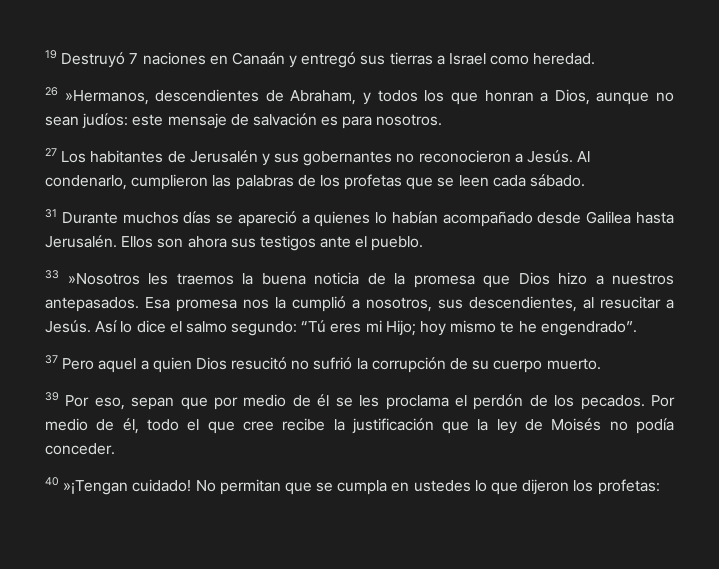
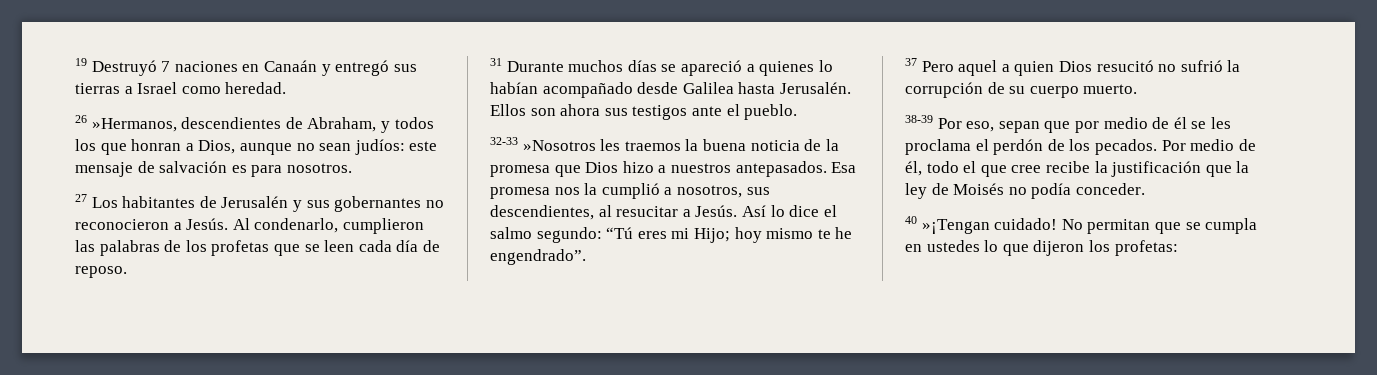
- Al condenarlo, cumplieron las palabras de los profetas que se leen cada sábado.
+ Al condenarlo, cumplieron las palabras de los profetas que se leen cada día de reposo.
- 33 »Nosotros les traemos la buena noticia de la promesa que Dios hizo a nuestros antepasados.
+ 32-33 »Nosotros les traemos la buena noticia de la promesa que Dios hizo a nuestros antepasados.
- 39 Por eso, sepan que por medio de él se les proclama el perdón de los pecados.
+ 38-39 Por eso, sepan que por medio de él se les proclama el perdón de los pecados.

